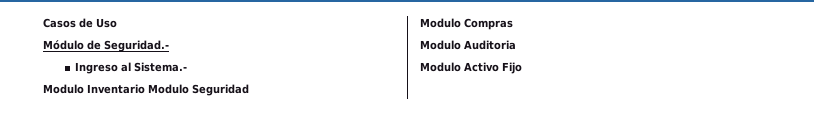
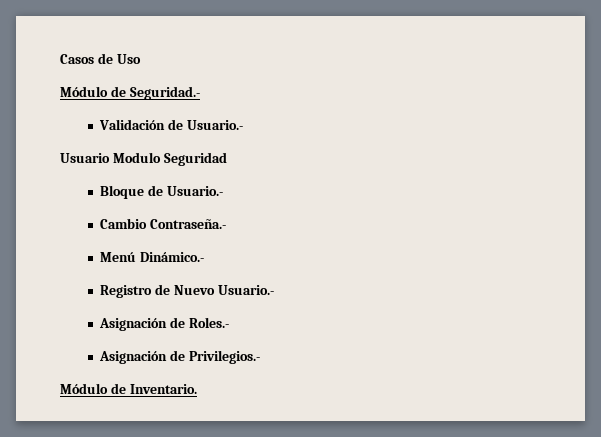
- Ingreso al Sistema.-
- Modulo Inventario Modulo Seguridad
- Modulo Compras
- Modulo Auditoria
- Modulo Activo Fijo
+ Validación de Usuario.-
+ Usuario Modulo Seguridad
+ Bloque de Usuario.-
+ Cambio Contraseña.-
+ Menú Dinámico.-
+ Registro de Nuevo Usuario.-
+ Asignación de Roles.-
+ Asignación de Privilegios.-
+ Módulo de Inventario.

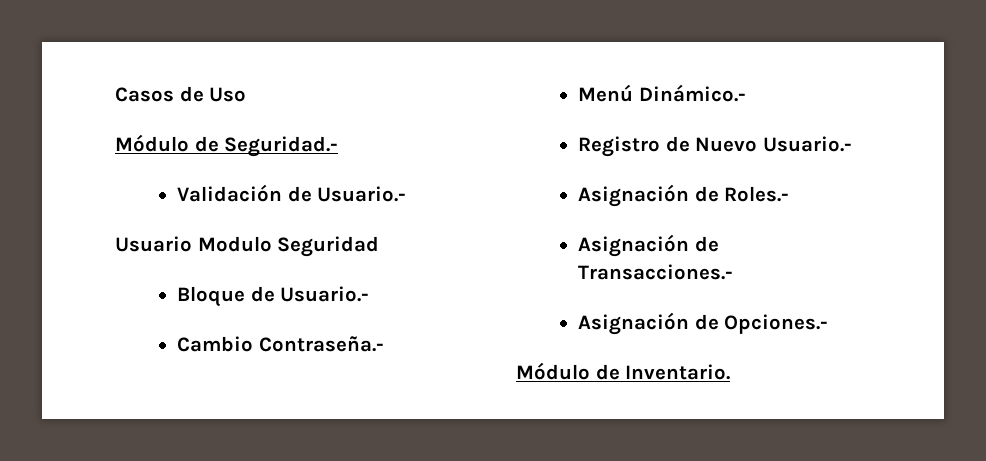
- Asignación de Privilegios.-
+ Asignación de Transacciones.-
+ Asignación de Opciones.-

